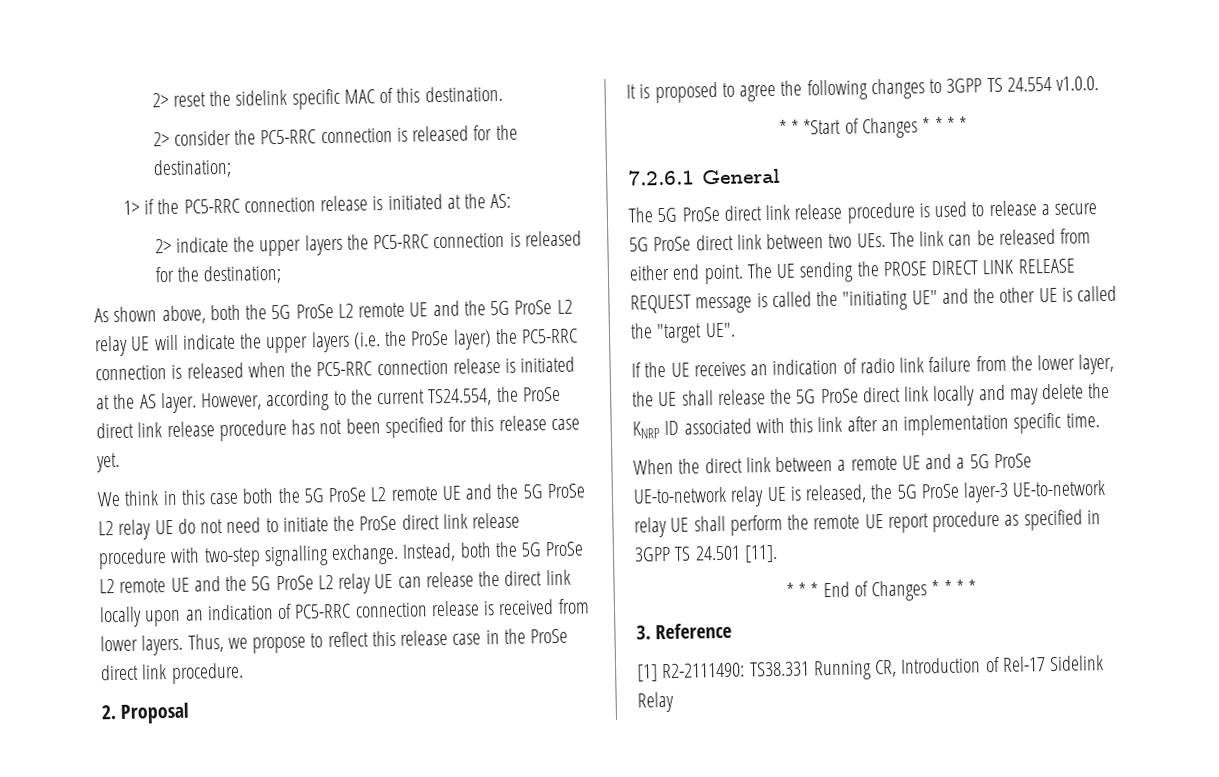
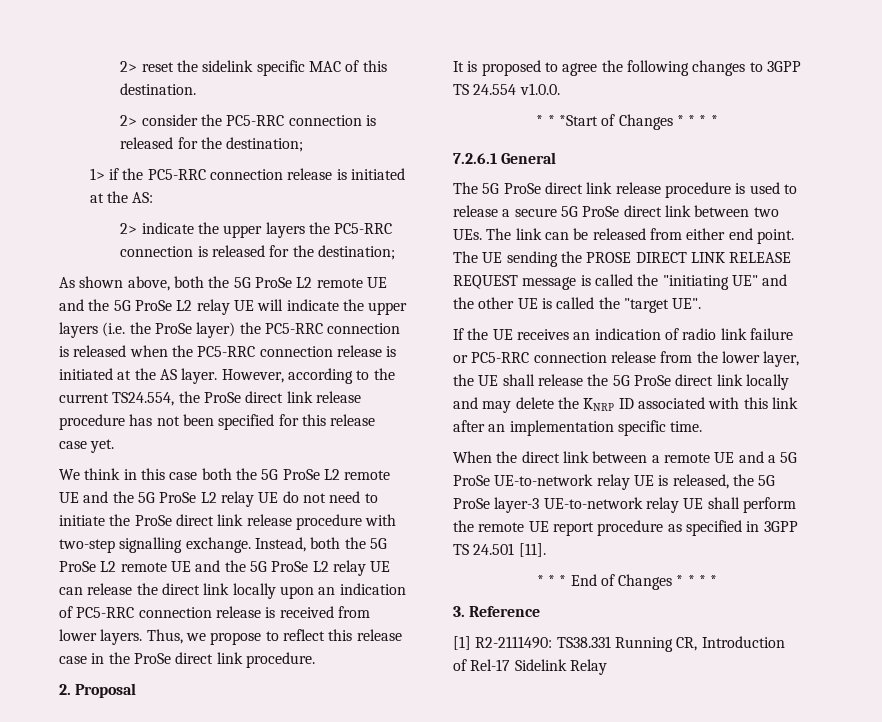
- If the UE receives an indication of radio link failure from the lower layer, the UE shall release the 5G ProSe direct link locally and may delete the KNRP ID associated with this link after an implementation specific time.
+ If the UE receives an indication of radio link failure or PC5-RRC connection release from the lower layer, the UE shall release the 5G ProSe direct link locally and may delete the KNRP ID associated with this link after an implementation specific time.

